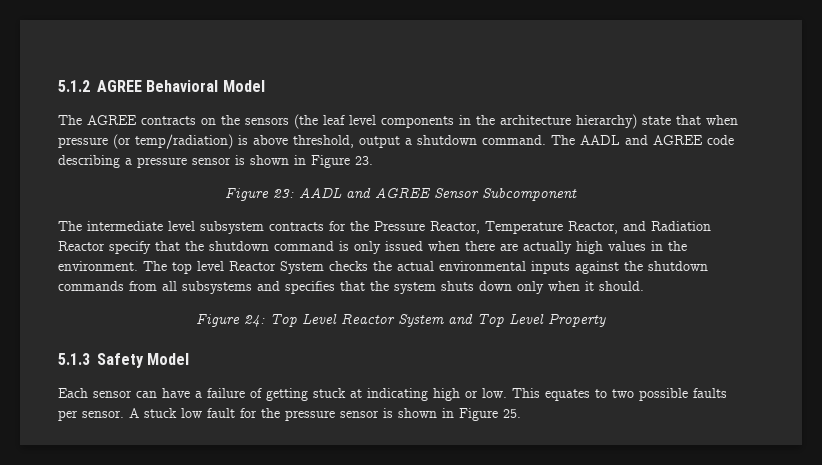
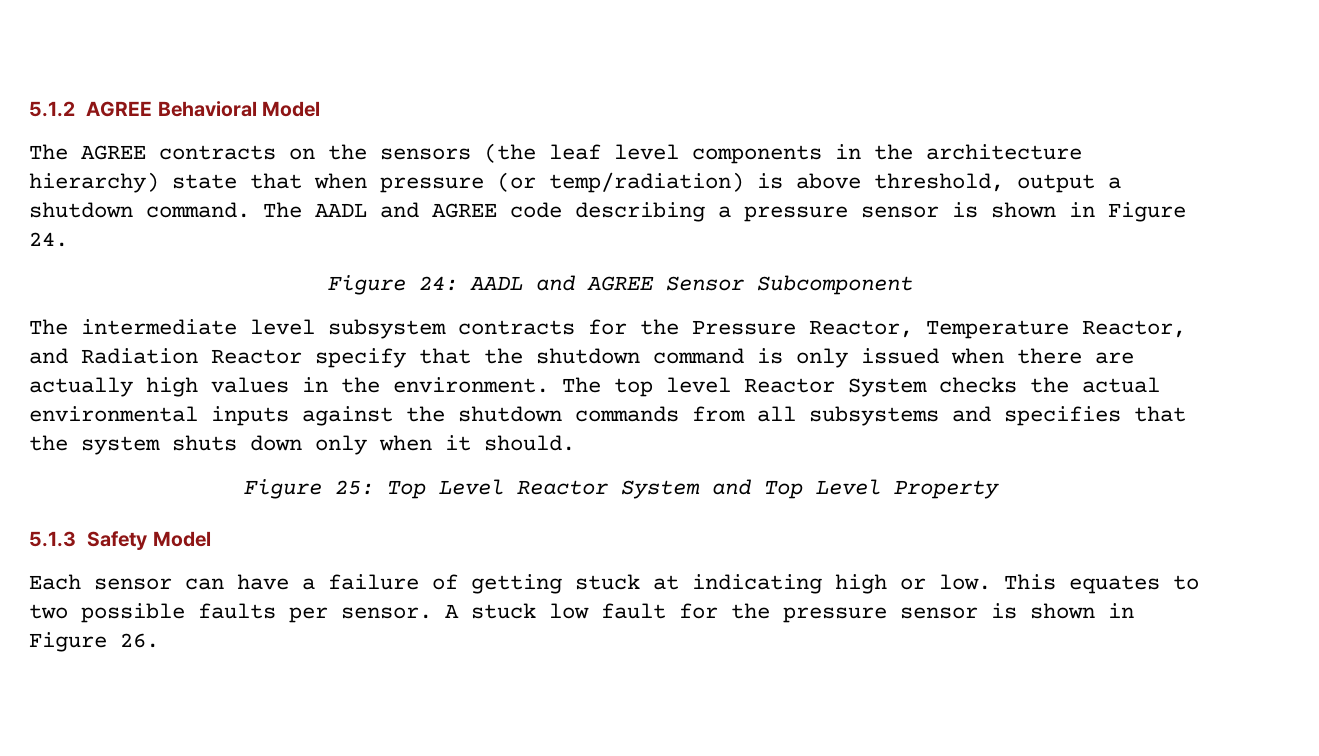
- The AADL and AGREE code describing a pressure sensor is shown in Figure 23.
- Figure 23: AADL and AGREE Sensor Subcomponent
+ The AADL and AGREE code describing a pressure sensor is shown in Figure 24.
+ Figure 24: AADL and AGREE Sensor Subcomponent
- Figure 24: Top Level Reactor System and Top Level Property
+ Figure 25: Top Level Reactor System and Top Level Property
- A stuck low fault for the pressure sensor is shown in Figure 25.
+ A stuck low fault for the pressure sensor is shown in Figure 26.

